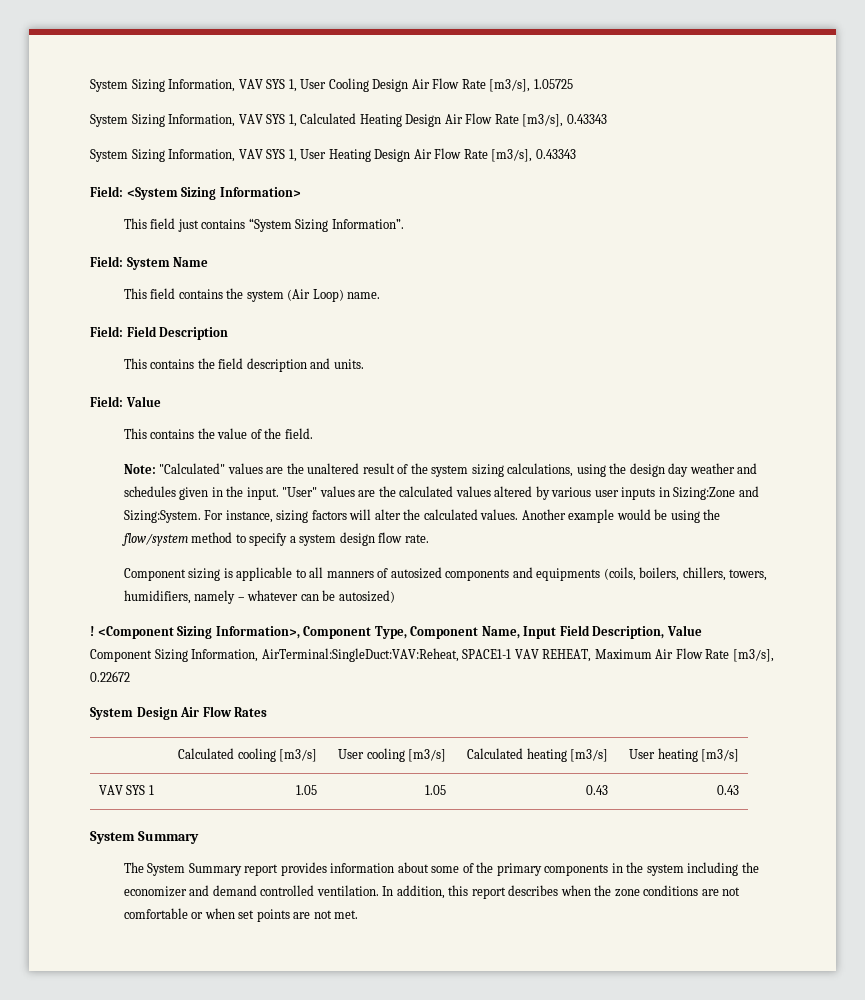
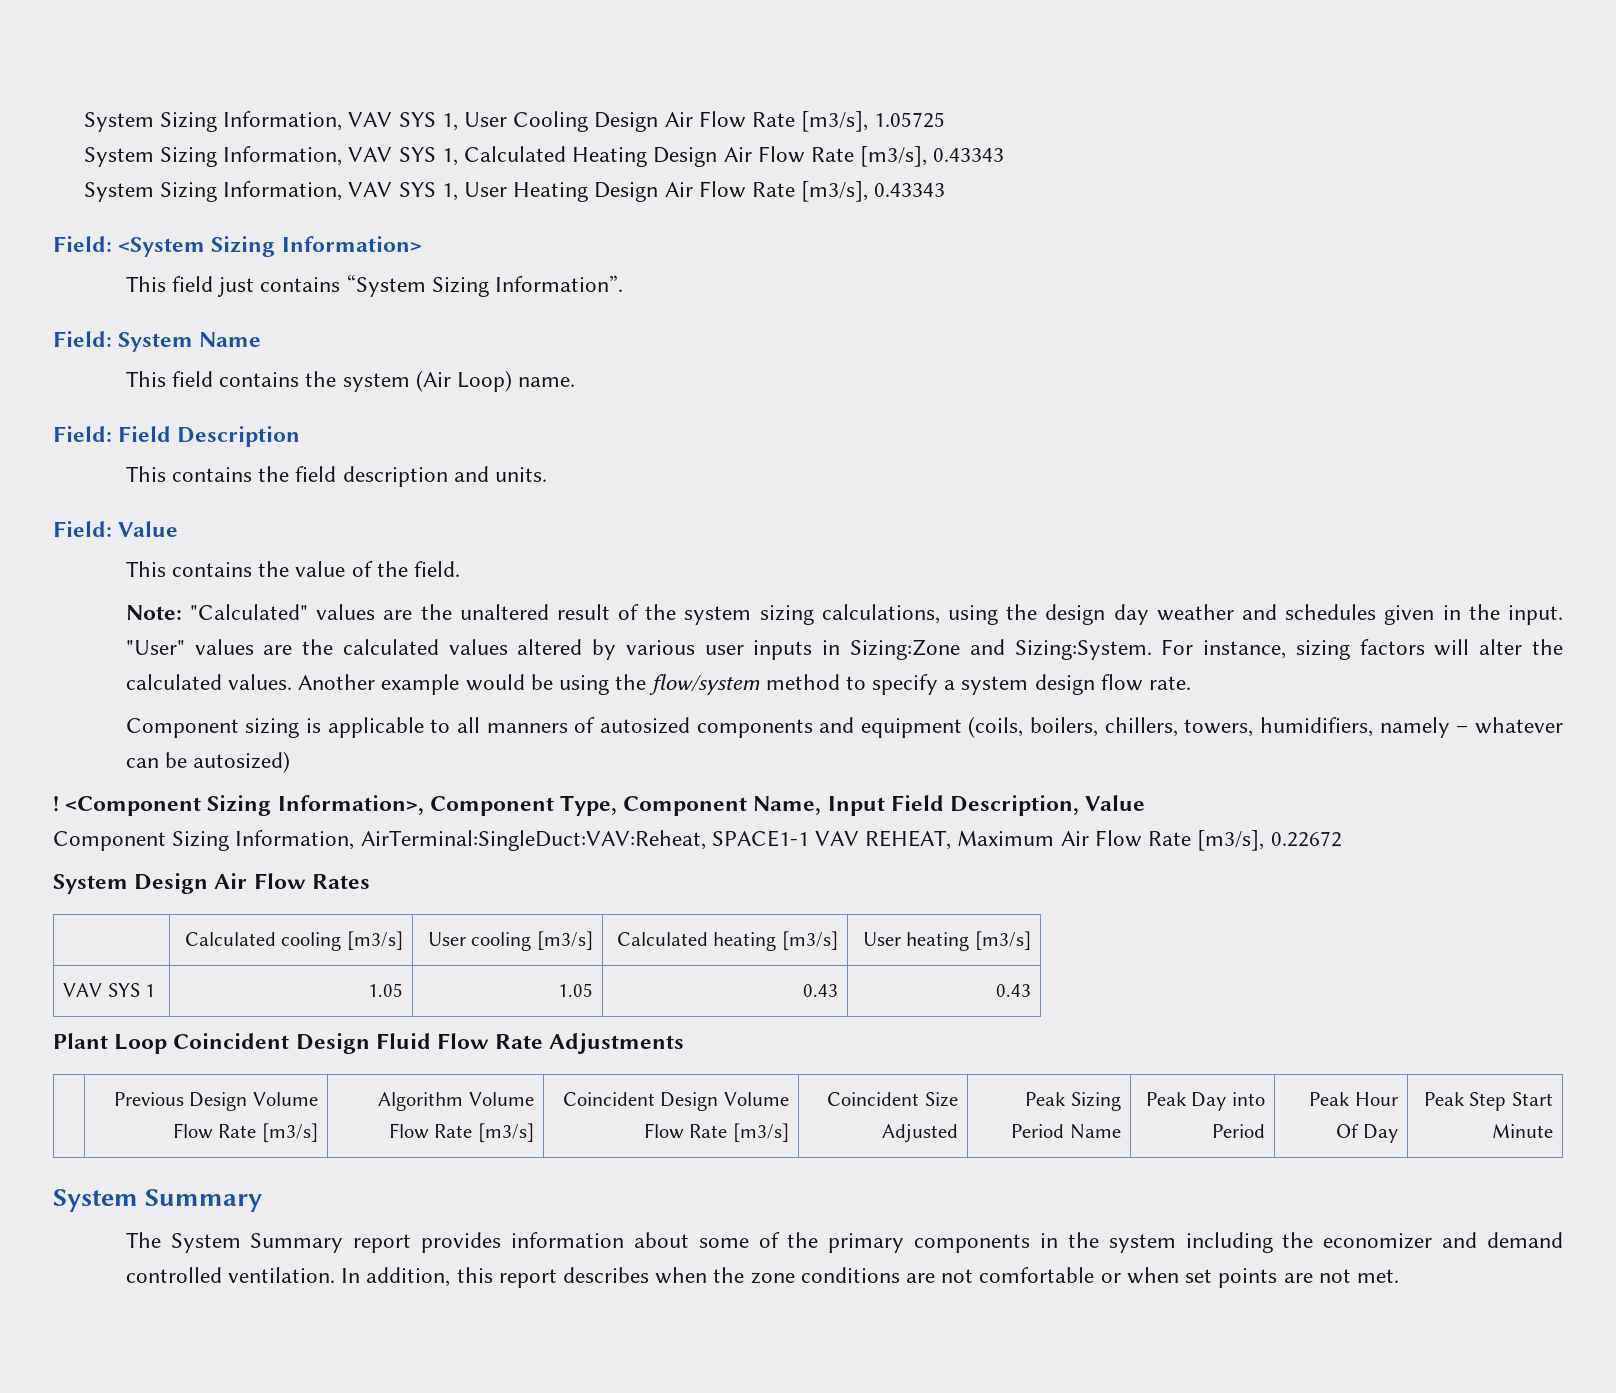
- Component sizing is applicable to all manners of autosized components and equipments (coils, boilers, chillers, towers, humidifiers, namely – whatever can be autosized)
+ Component sizing is applicable to all manners of autosized components and equipment (coils, boilers, chillers, towers, humidifiers, namely – whatever can be autosized)
+ Plant Loop Coincident Design Fluid Flow Rate Adjustments
+ | Previous Design Volume Flow Rate [m3/s] | Algorithm Volume Flow Rate [m3/s] | Coincident Design Volume Flow Rate [m3/s] | Coincident Size Adjusted | Peak Sizing Period Name | Peak Day into Period | Peak Hour Of Day | Peak Step Start Minute

